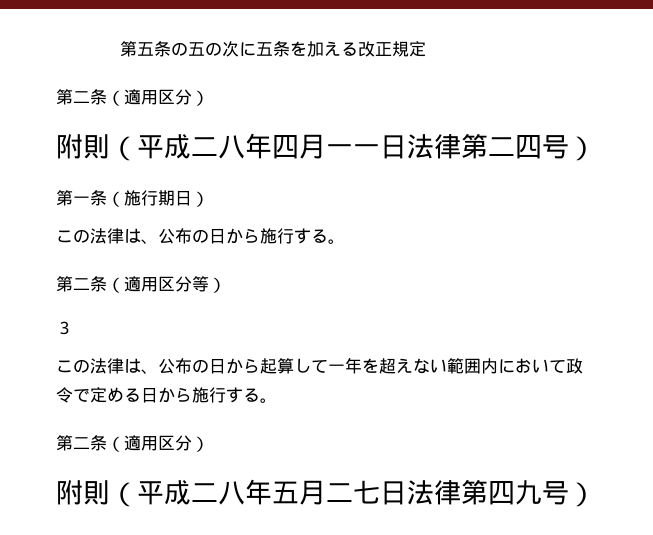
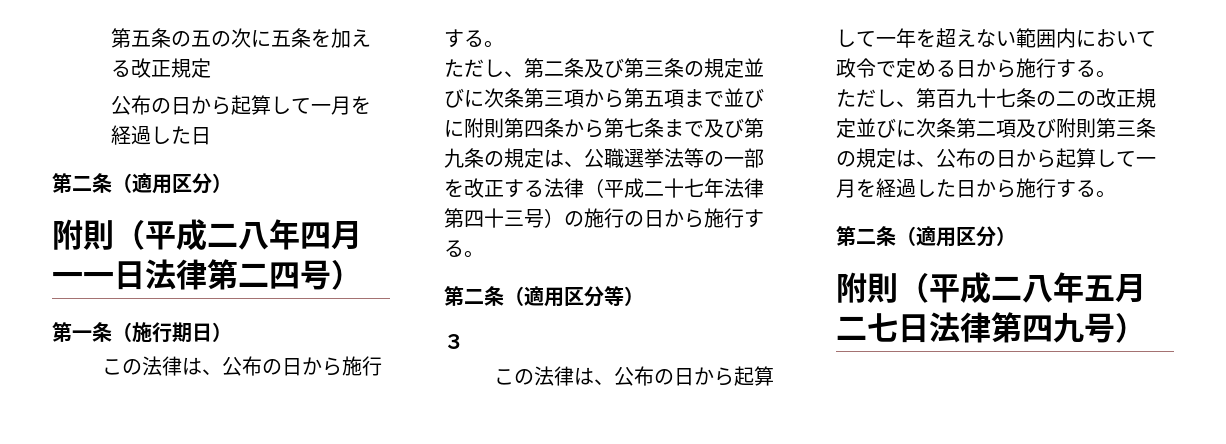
  第五条の五の次に五条を加える改正規定
+ 公布の日から起算して一月を経過した日
+ ただし、第二条及び第三条の規定並びに次条第三項から第五項まで並びに附則第四条から第七条まで及び第九条の規定は、公職選挙法等の一部を改正する法律（平成二十七年法律第四十三号）の施行の日から施行する。
+ ただし、第百九十七条の二の改正規定並びに次条第二項及び附則第三条の規定は、公布の日から起算して一月を経過した日から施行する。

